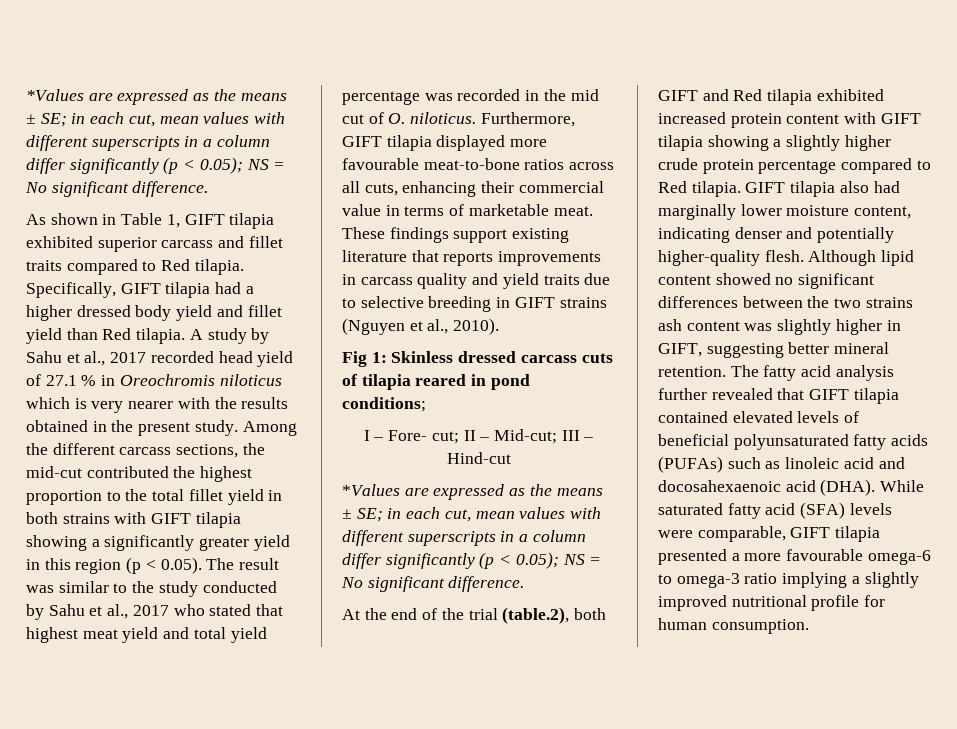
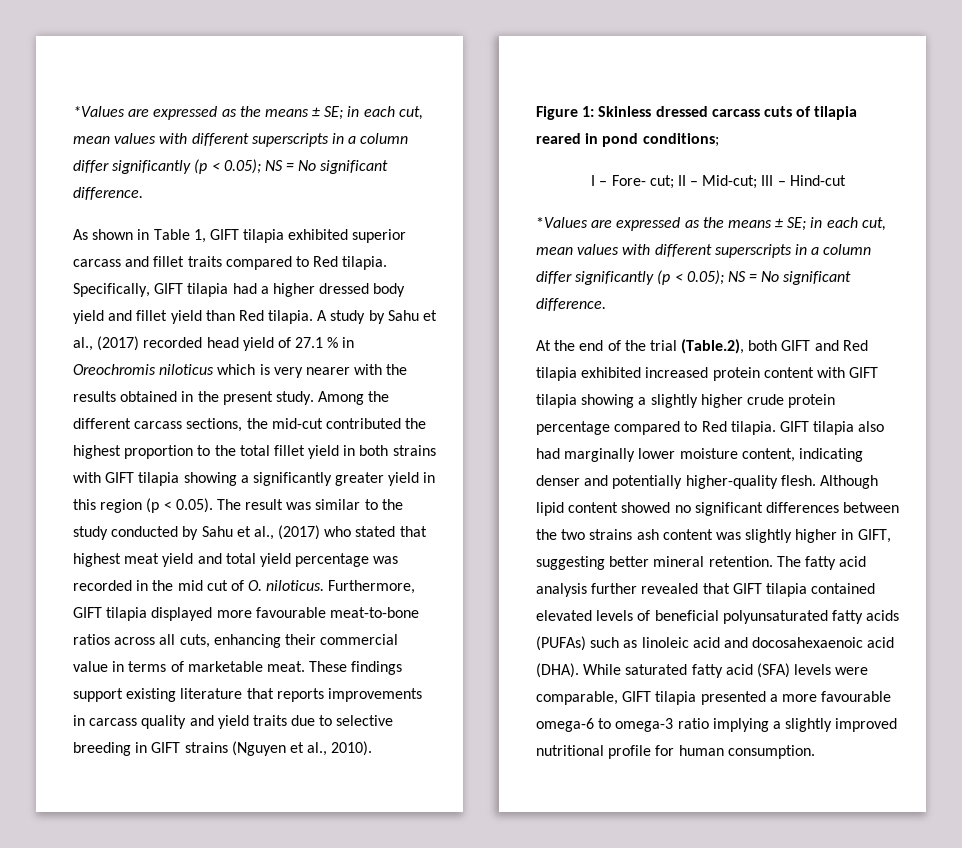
- A study by Sahu et al., 2017 recorded head yield of 27.1 % in Oreochromis niloticus which is very nearer with the results obtained in the present study.
+ A study by Sahu et al., (2017) recorded head yield of 27.1 % in Oreochromis niloticus which is very nearer with the results obtained in the present study.
- Among the different carcass sections, the mid-cut contributed the highest proportion to the total fillet yield in both strains with GIFT tilapia showing a significantly greater yield in this region (p < 0.05). The result was similar to the study conducted by Sahu et al., 2017 who stated that highest meat yield and total yield percentage was recorded in the mid cut of O. niloticus.
+ Among the different carcass sections, the mid-cut contributed the highest proportion to the total fillet yield in both strains with GIFT tilapia showing a significantly greater yield in this region (p < 0.05). The result was similar to the study conducted by Sahu et al., (2017) who stated that highest meat yield and total yield percentage was recorded in the mid cut of O. niloticus.
- Fig 1: Skinless dressed carcass cuts of tilapia reared in pond conditions;
+ Figure 1: Skinless dressed carcass cuts of tilapia reared in pond conditions;
- At the end of the trial (table.2), both GIFT and Red tilapia exhibited increased protein content with GIFT tilapia showing a slightly higher crude protein percentage compared to Red tilapia.
+ At the end of the trial (Table.2), both GIFT and Red tilapia exhibited increased protein content with GIFT tilapia showing a slightly higher crude protein percentage compared to Red tilapia.

